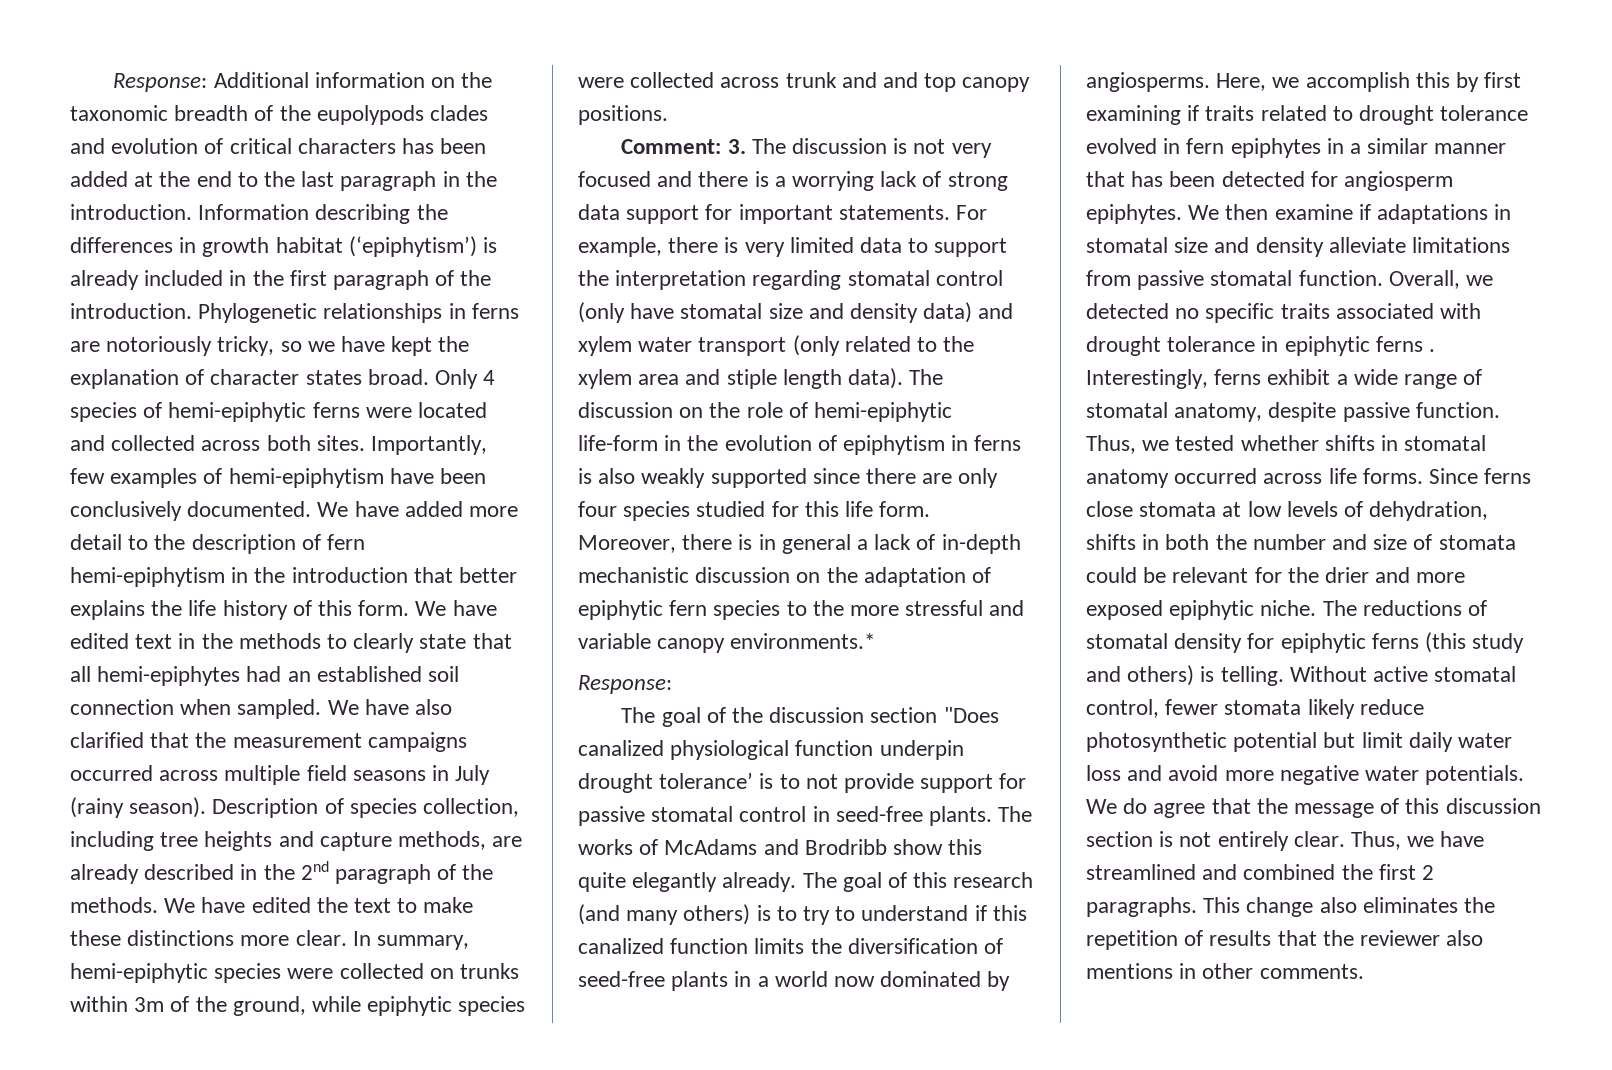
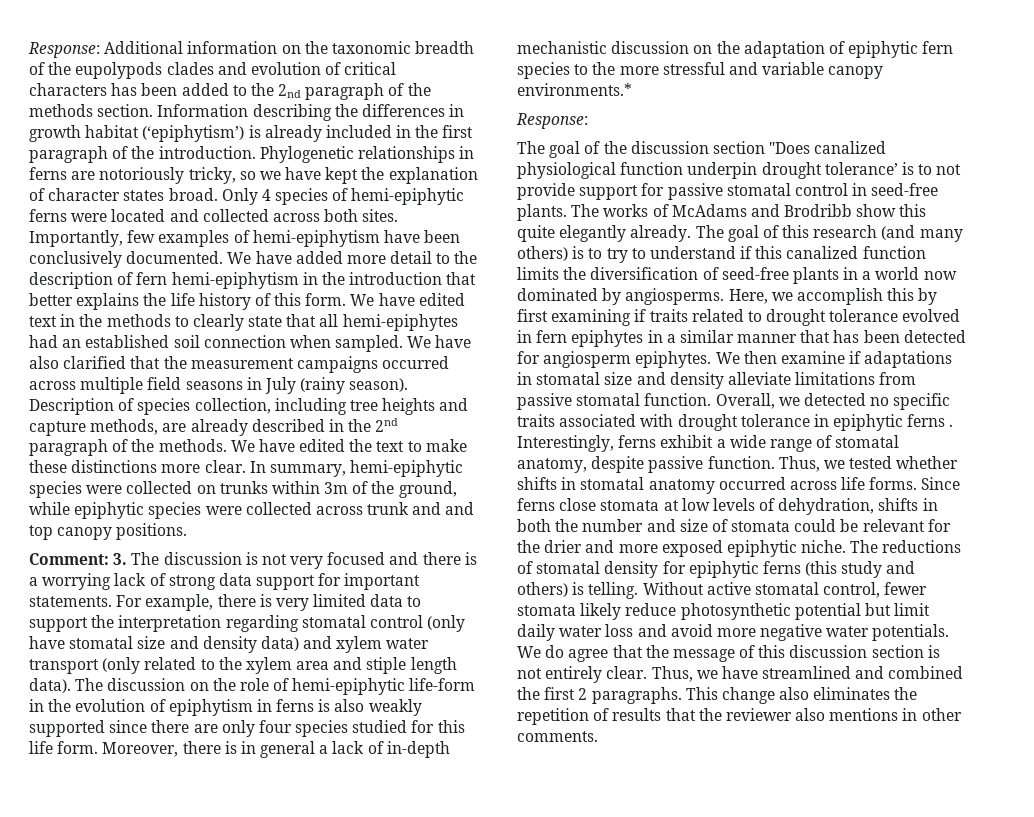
- Response: Additional information on the taxonomic breadth of the eupolypods clades and evolution of critical characters has been added at the end to the last paragraph in the introduction.
+ Response: Additional information on the taxonomic breadth of the eupolypods clades and evolution of critical characters has been added to the 2nd paragraph of the methods section.

